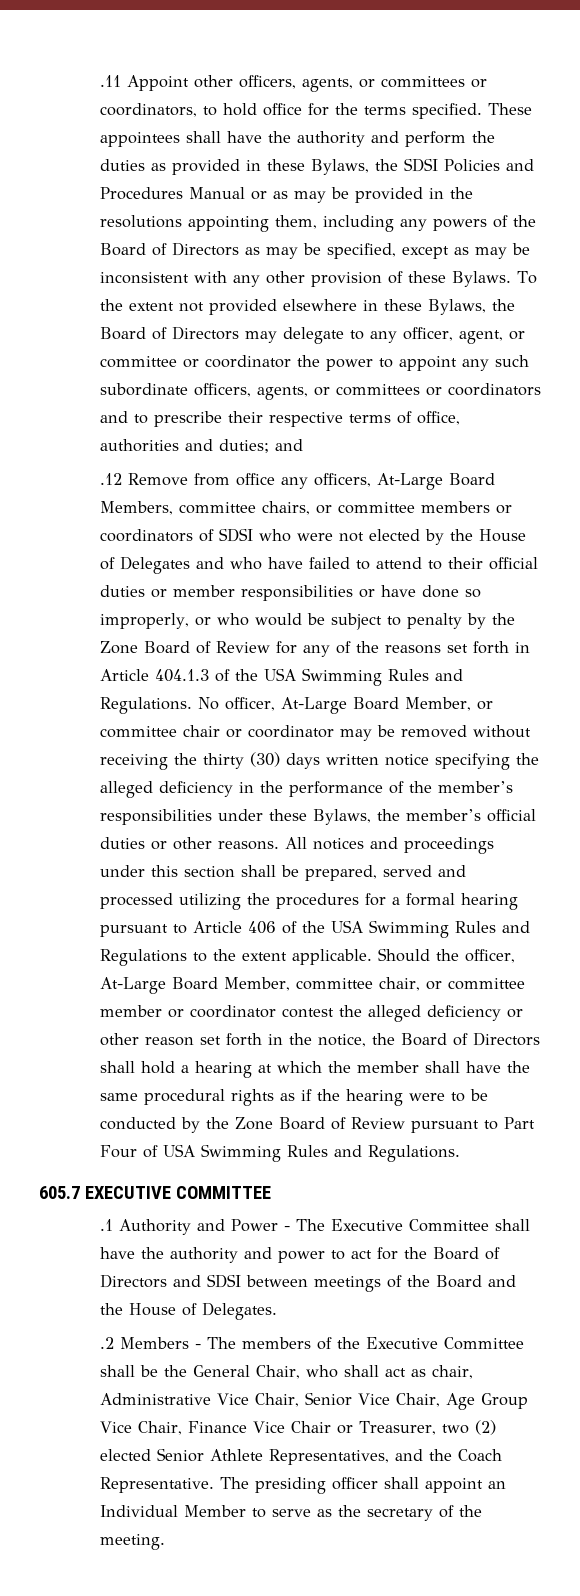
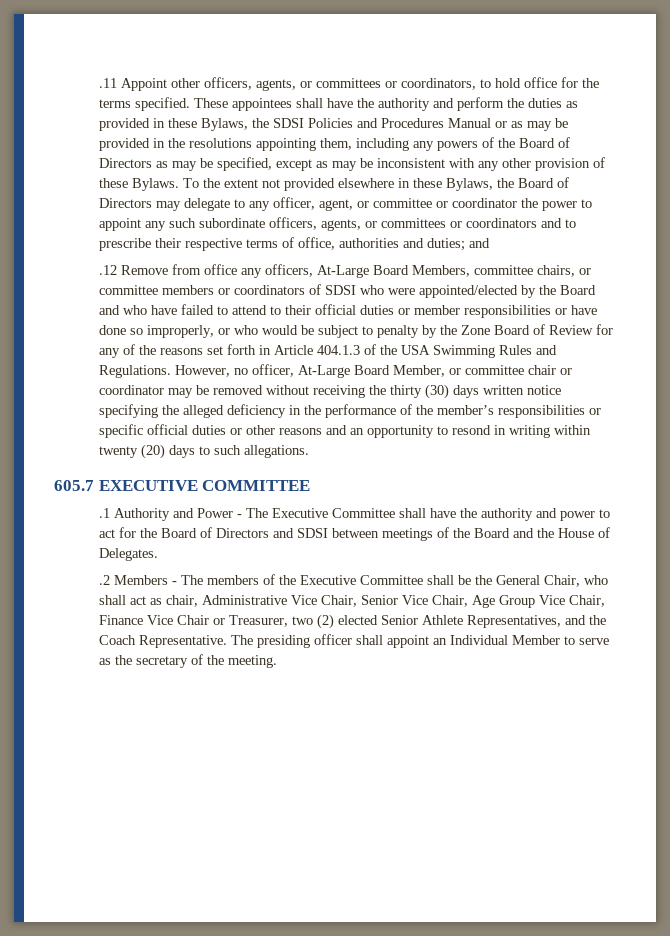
- .12 Remove from office any officers, At-Large Board Members, committee chairs, or committee members or coordinators of SDSI who were not elected by the House of Delegates and who have failed to attend to their official duties or member responsibilities or have done so improperly, or who would be subject to penalty by the Zone Board of Review for any of the reasons set forth in Article 404.1.3 of the USA Swimming Rules and Regulations.
+ .12 Remove from office any officers, At-Large Board Members, committee chairs, or committee members or coordinators of SDSI who were appointed/elected by the Board and who have failed to attend to their official duties or member responsibilities or have done so improperly, or who would be subject to penalty by the Zone Board of Review for any of the reasons set forth in Article 404.1.3 of the USA Swimming Rules and Regulations.
- No officer, At-Large Board Member, or committee chair or coordinator may be removed without receiving the thirty (30) days written notice specifying the alleged deficiency in the performance of the member’s responsibilities under these Bylaws, the member’s official duties or other reasons. All notices and proceedings under this section shall be prepared, served and processed utilizing the procedures for a formal hearing pursuant to Article 406 of the USA Swimming Rules and Regulations to the extent applicable. Should the officer, At-Large Board Member, committee chair, or committee member or coordinator contest the alleged deficiency or other reason set forth in the notice, the Board of Directors shall hold a hearing at which the member shall have the same procedural rights as if the hearing were to be conducted by the Zone Board of Review pursuant to Part Four of USA Swimming Rules and Regulations.
+ However, no officer, At-Large Board Member, or committee chair or coordinator may be removed without receiving the thirty (30) days written notice specifying the alleged deficiency in the performance of the member’s responsibilities or specific official duties or other reasons and an opportunity to resond in writing within twenty (20) days to such allegations.

